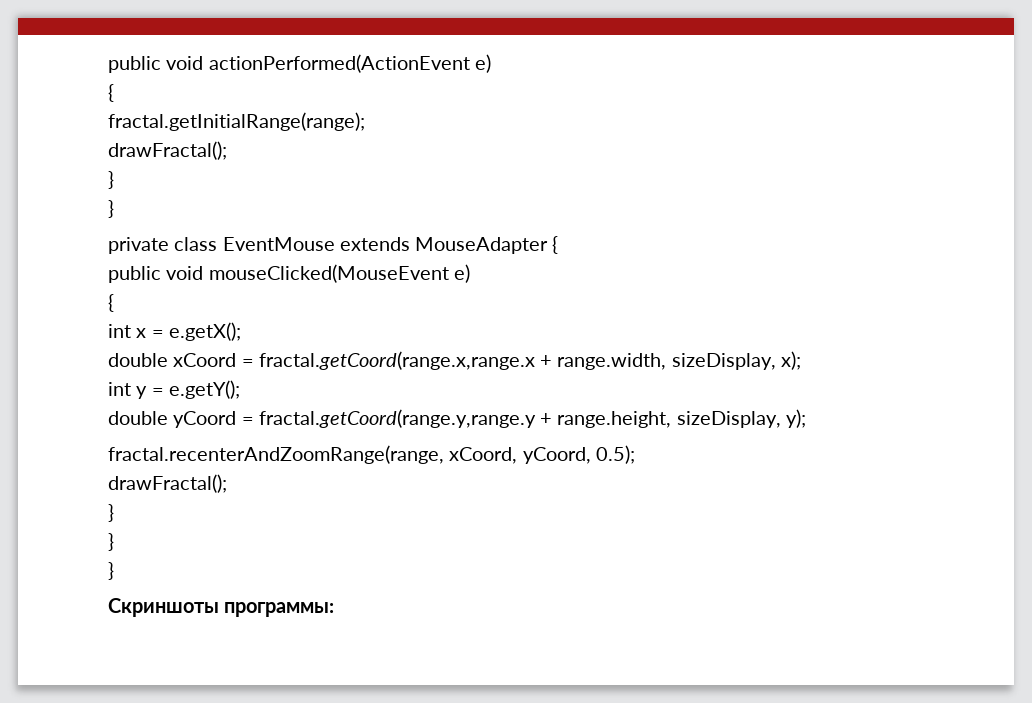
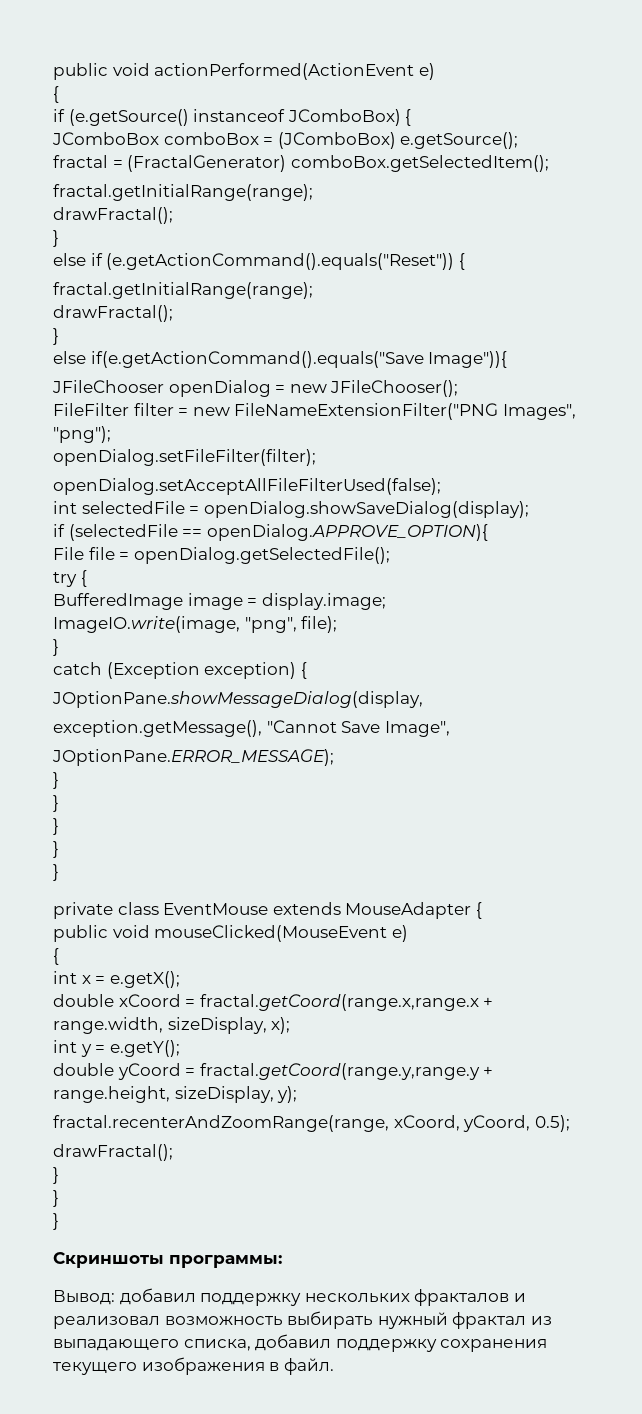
+ if (e.getSource() instanceof JComboBox) {
+ JComboBox comboBox = (JComboBox) e.getSource();
+ fractal = (FractalGenerator) comboBox.getSelectedItem();
  fractal.getInitialRange(range);
  drawFractal();
+ }
+ else if (e.getActionCommand().equals("Reset")) {
+ fractal.getInitialRange(range);
+ drawFractal();
+ }
+ else if(e.getActionCommand().equals("Save Image")){
+ JFileChooser openDialog = new JFileChooser();
+ FileFilter filter = new FileNameExtensionFilter("PNG Images", "png");
+ openDialog.setFileFilter(filter);
+ openDialog.setAcceptAllFileFilterUsed(false);
+ int selectedFile = openDialog.showSaveDialog(display);
+ if (selectedFile == openDialog.APPROVE_OPTION){
+ File file = openDialog.getSelectedFile();
+ try {
+ BufferedImage image = display.image;
+ ImageIO.write(image, "png", file);
+ }
+ catch (Exception exception) {
+ JOptionPane.showMessageDialog(display,
+ exception.getMessage(), "Cannot Save Image",
+ JOptionPane.ERROR_MESSAGE);
+ }
+ }
+ }
+ Вывод: добавил поддержку нескольких фракталов и реализовал возможность выбирать нужный фрактал из выпадающего списка, добавил поддержку сохранения текущего изображения в файл.

